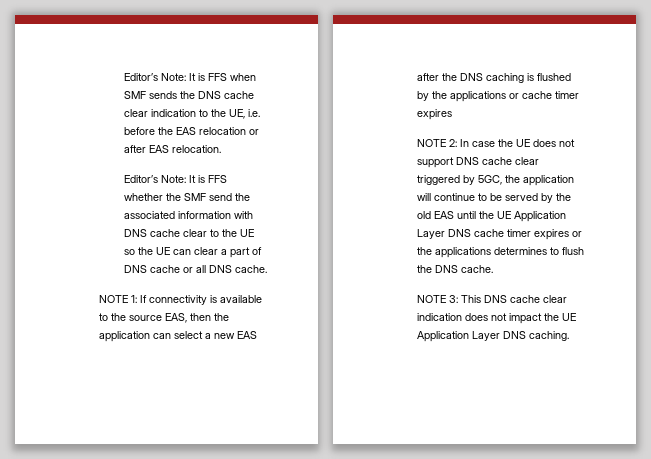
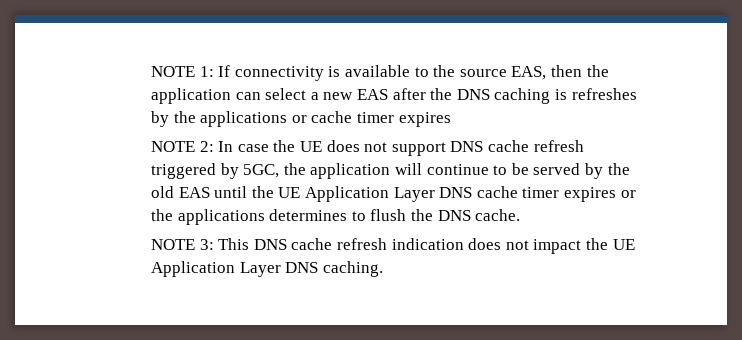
- Editor’s Note: It is FFS when SMF sends the DNS cache clear indication to the UE, i.e. before the EAS relocation or after EAS relocation.
- Editor’s Note: It is FFS whether the SMF send the associated information with DNS cache clear to the UE so the UE can clear a part of DNS cache or all DNS cache.
- NOTE 1: If connectivity is available to the source EAS, then the application can select a new EAS after the DNS caching is flushed by the applications or cache timer expires
+ NOTE 1: If connectivity is available to the source EAS, then the application can select a new EAS after the DNS caching is refreshes by the applications or cache timer expires
- NOTE 2: In case the UE does not support DNS cache clear triggered by 5GC, the application will continue to be served by the old EAS until the UE Application Layer DNS cache timer expires or the applications determines to flush the DNS cache.
+ NOTE 2: In case the UE does not support DNS cache refresh triggered by 5GC, the application will continue to be served by the old EAS until the UE Application Layer DNS cache timer expires or the applications determines to flush the DNS cache.
- NOTE 3: This DNS cache clear indication does not impact the UE Application Layer DNS caching.
+ NOTE 3: This DNS cache refresh indication does not impact the UE Application Layer DNS caching.

